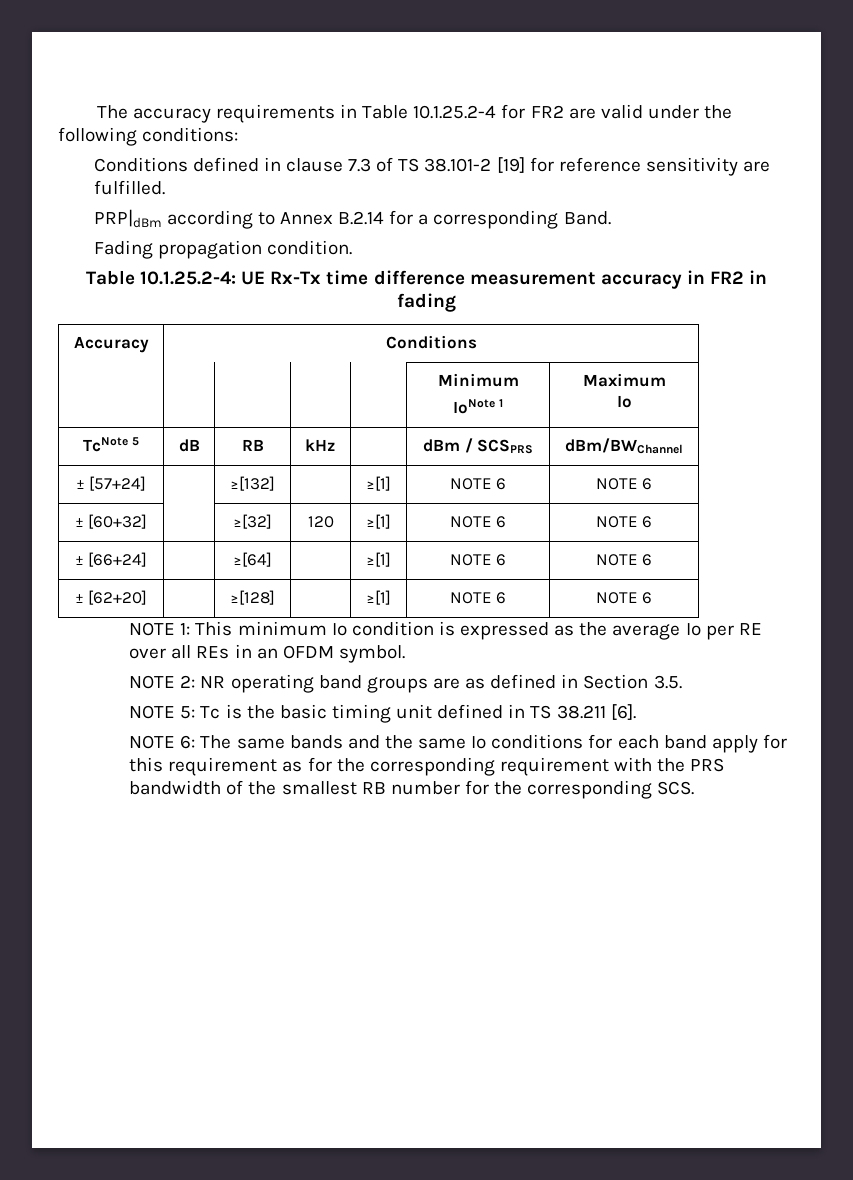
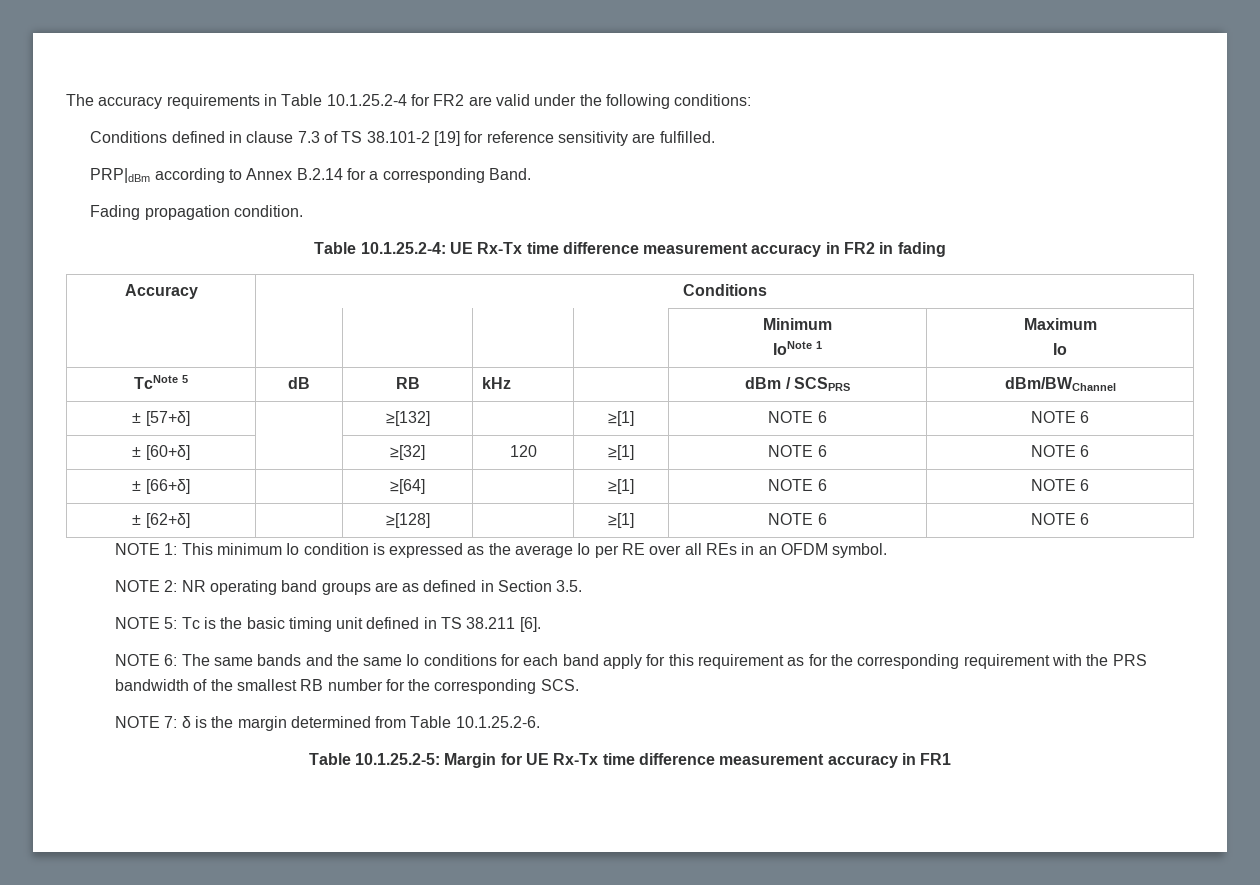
- ± [57+24] | | ≥[132] | | ≥[1] | NOTE 6 | NOTE 6
+ ± [57+δ] | | ≥[132] | | ≥[1] | NOTE 6 | NOTE 6
- ± [60+32] | | ≥[32] | 120 | ≥[1] | NOTE 6 | NOTE 6
+ ± [60+δ] | | ≥[32] | 120 | ≥[1] | NOTE 6 | NOTE 6
- ± [66+24] | | ≥[64] | | ≥[1] | NOTE 6 | NOTE 6
+ ± [66+δ] | | ≥[64] | | ≥[1] | NOTE 6 | NOTE 6
- ± [62+20] | | ≥[128] | | ≥[1] | NOTE 6 | NOTE 6
+ ± [62+δ] | | ≥[128] | | ≥[1] | NOTE 6 | NOTE 6
+ NOTE 7: δ is the margin determined from Table 10.1.25.2-6.
+ Table 10.1.25.2-5: Margin for UE Rx-Tx time difference measurement accuracy in FR1

